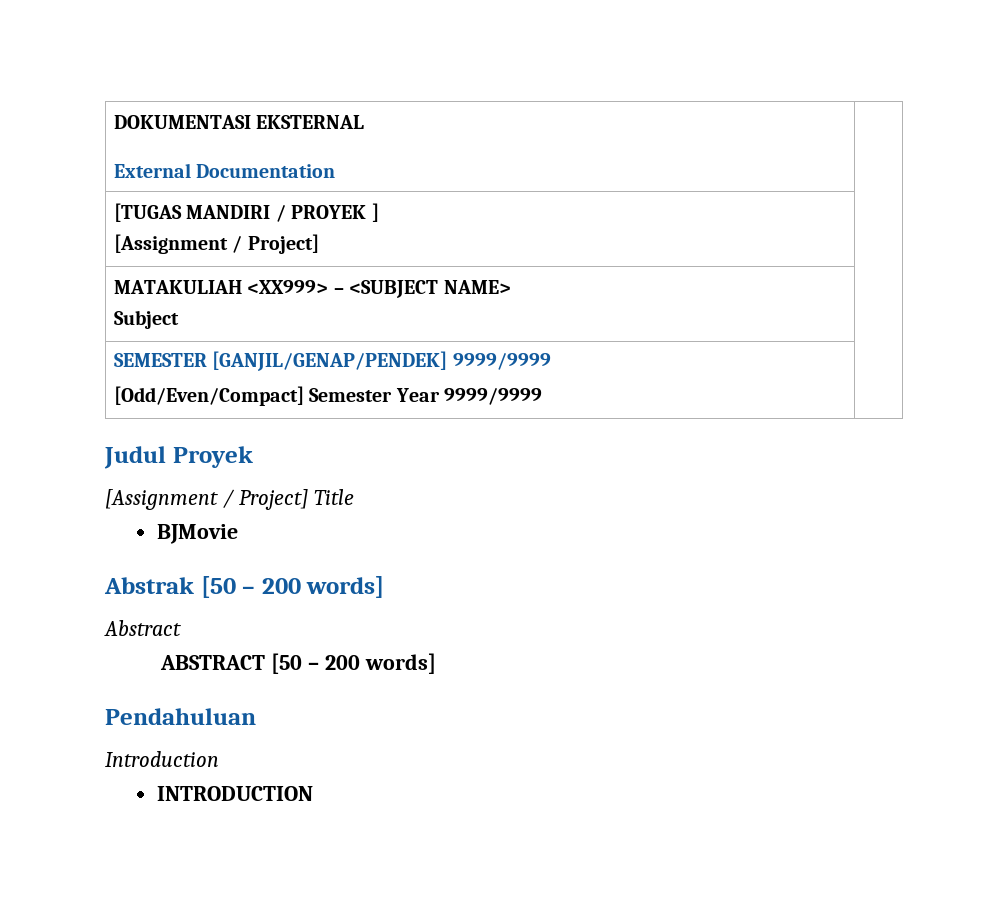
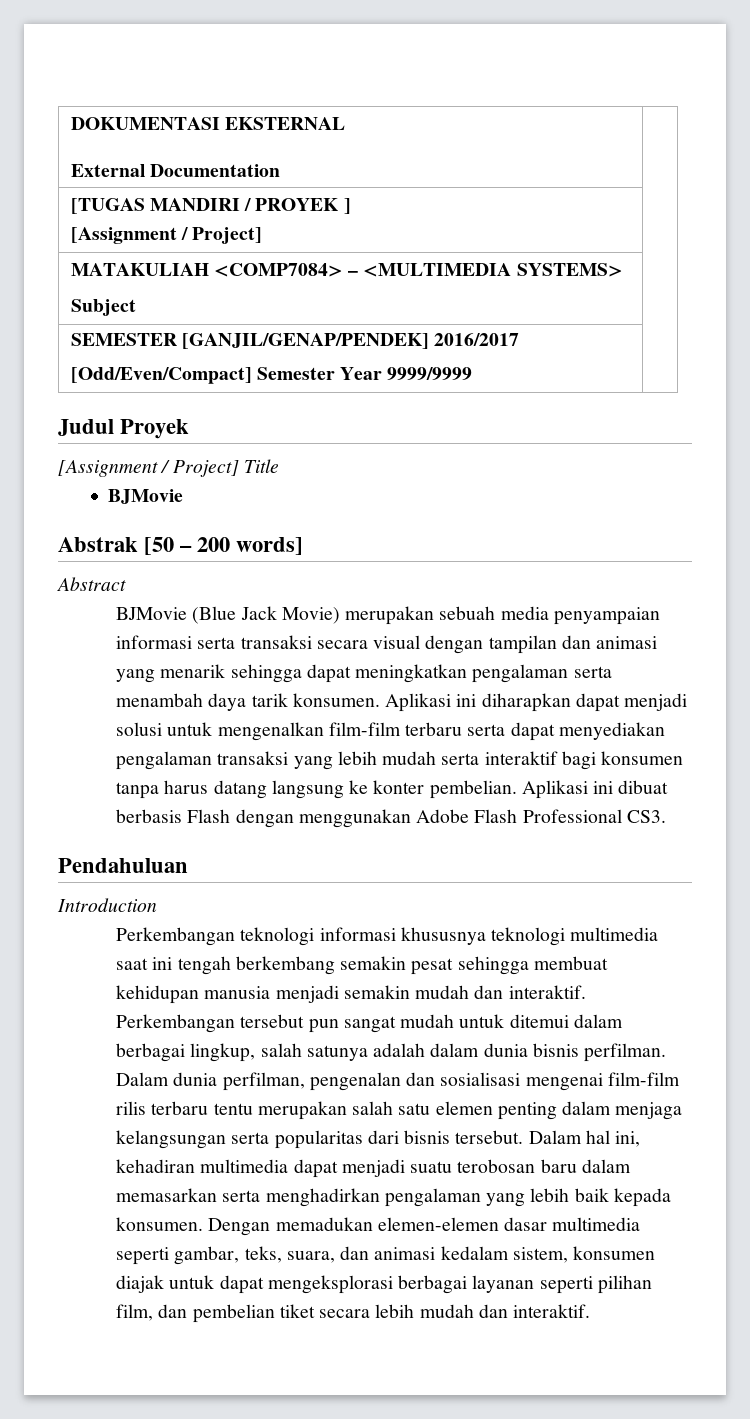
- MATAKULIAH <XX999> – <SUBJECT NAME>
+ MATAKULIAH <COMP7084> – <MULTIMEDIA SYSTEMS>
- SEMESTER [GANJIL/GENAP/PENDEK] 9999/9999
+ SEMESTER [GANJIL/GENAP/PENDEK] 2016/2017
- ABSTRACT [50 – 200 words]
+ BJMovie (Blue Jack Movie) merupakan sebuah media penyampaian informasi serta transaksi secara visual dengan tampilan dan animasi yang menarik sehingga dapat meningkatkan pengalaman serta menambah daya tarik konsumen. Aplikasi ini diharapkan dapat menjadi solusi untuk mengenalkan film-film terbaru serta dapat menyediakan pengalaman transaksi yang lebih mudah serta interaktif bagi konsumen tanpa harus datang langsung ke konter pembelian. Aplikasi ini dibuat berbasis Flash dengan menggunakan Adobe Flash Professional CS3.
  Pendahuluan
  Introduction
- INTRODUCTION
+ Perkembangan teknologi informasi khususnya teknologi multimedia saat ini tengah berkembang semakin pesat sehingga membuat kehidupan manusia menjadi semakin mudah dan interaktif. Perkembangan tersebut pun sangat mudah untuk ditemui dalam berbagai lingkup, salah satunya adalah dalam dunia bisnis perfilman. Dalam dunia perfilman, pengenalan dan sosialisasi mengenai film-film rilis terbaru tentu merupakan salah satu elemen penting dalam menjaga kelangsungan serta popularitas dari bisnis tersebut. Dalam hal ini, kehadiran multimedia dapat menjadi suatu terobosan baru dalam memasarkan serta menghadirkan pengalaman yang lebih baik kepada konsumen. Dengan memadukan elemen-elemen dasar multimedia seperti gambar, teks, suara, dan animasi kedalam sistem, konsumen diajak untuk dapat mengeksplorasi berbagai layanan seperti pilihan film, dan pembelian tiket secara lebih mudah dan interaktif.

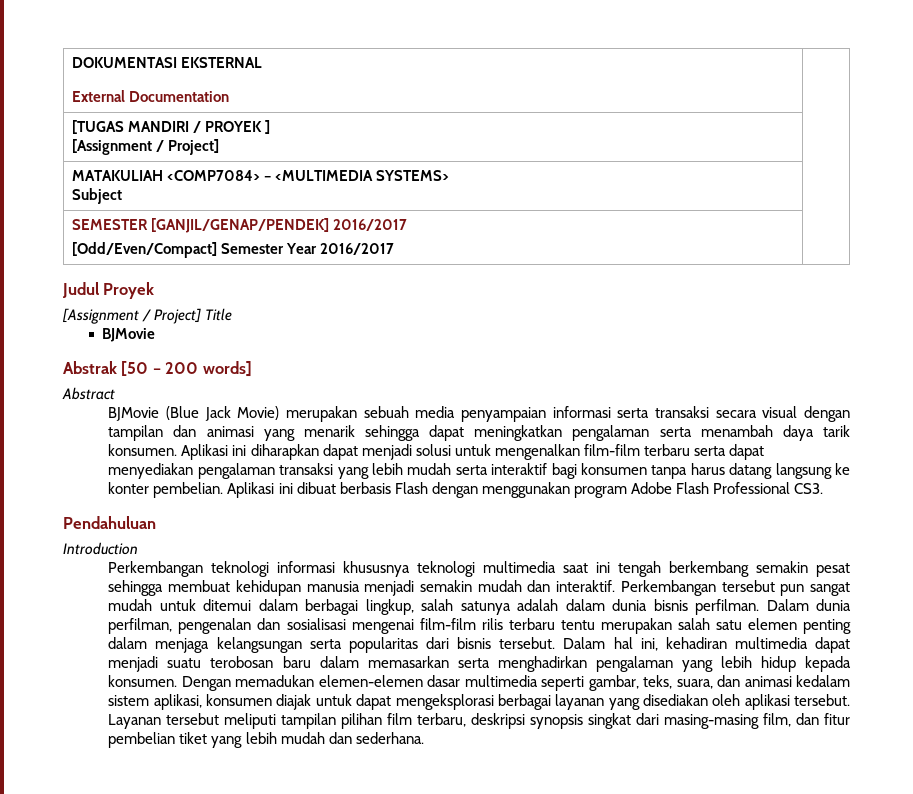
  SEMESTER [GANJIL/GENAP/PENDEK] 2016/2017
- [Odd/Even/Compact] Semester Year 9999/9999 |
+ [Odd/Even/Compact] Semester Year 2016/2017 |
- Aplikasi ini dibuat berbasis Flash dengan menggunakan Adobe Flash Professional CS3.
+ Aplikasi ini dibuat berbasis Flash dengan menggunakan program Adobe Flash Professional CS3.
- Dalam hal ini, kehadiran multimedia dapat menjadi suatu terobosan baru dalam memasarkan serta menghadirkan pengalaman yang lebih baik kepada konsumen.
+ Dalam hal ini, kehadiran multimedia dapat menjadi suatu terobosan baru dalam memasarkan serta menghadirkan pengalaman yang lebih hidup kepada konsumen.
- Dengan memadukan elemen-elemen dasar multimedia seperti gambar, teks, suara, dan animasi kedalam sistem, konsumen diajak untuk dapat mengeksplorasi berbagai layanan seperti pilihan film, dan pembelian tiket secara lebih mudah dan interaktif.
+ Dengan memadukan elemen-elemen dasar multimedia seperti gambar, teks, suara, dan animasi kedalam sistem aplikasi, konsumen diajak untuk dapat mengeksplorasi berbagai layanan yang disediakan oleh aplikasi tersebut. Layanan tersebut meliputi tampilan pilihan film terbaru, deskripsi synopsis singkat dari masing-masing film, dan fitur pembelian tiket yang lebih mudah dan sederhana.

